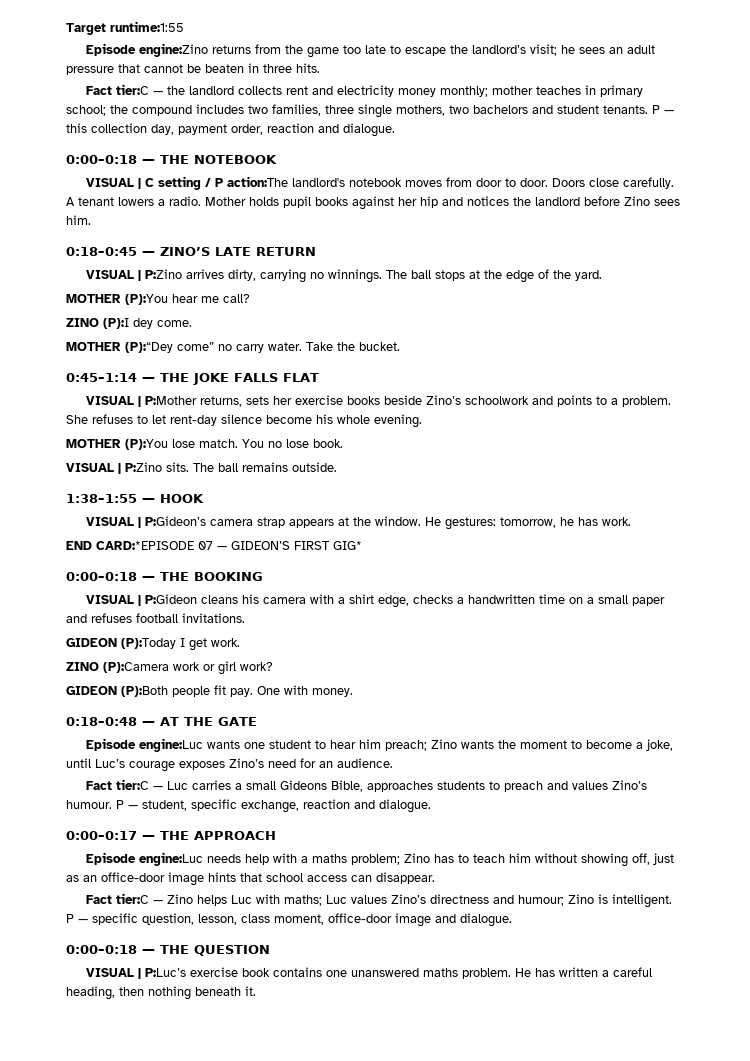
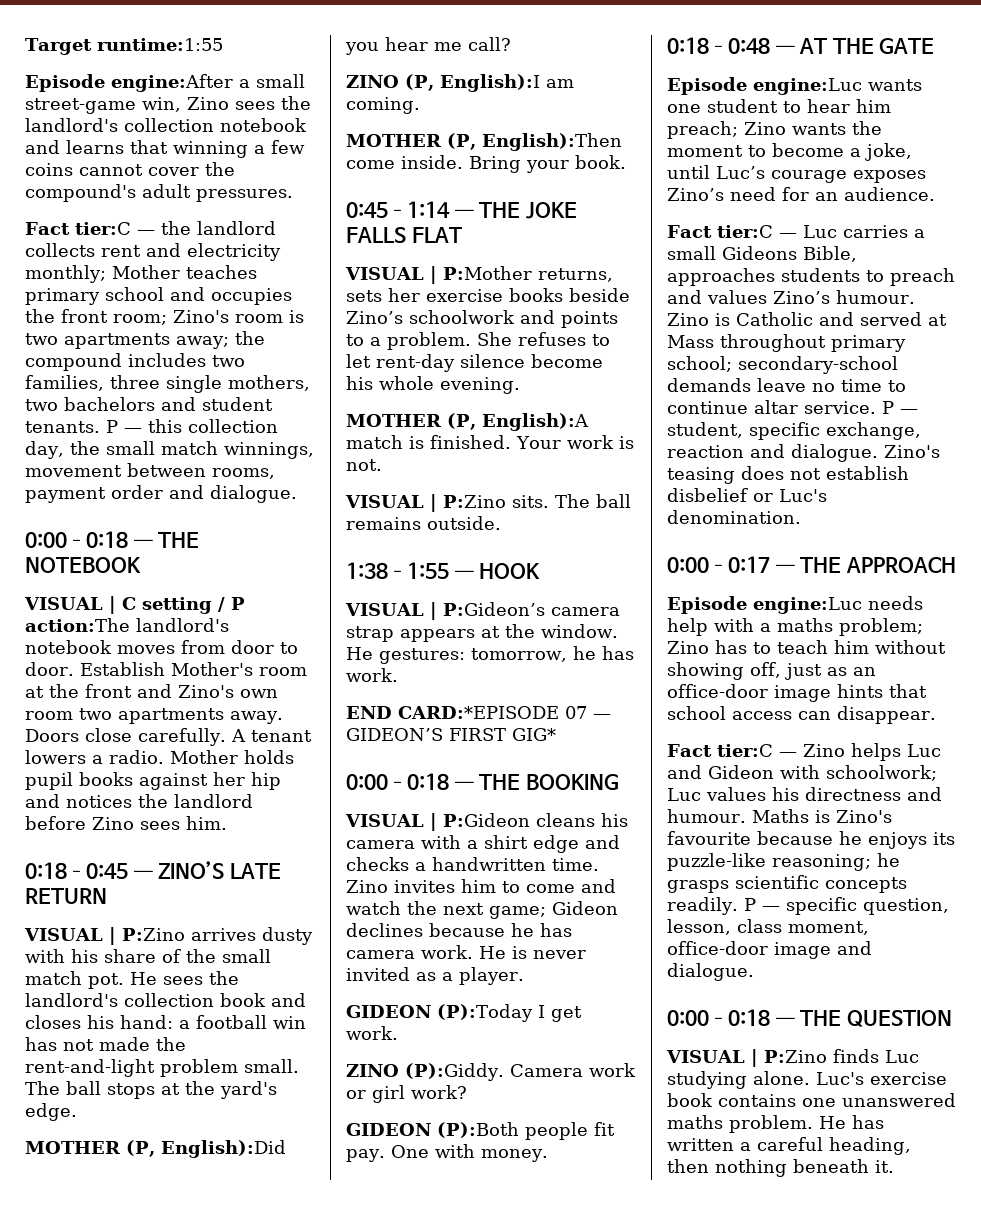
- Episode engine:Zino returns from the game too late to escape the landlord’s visit; he sees an adult pressure that cannot be beaten in three hits.
+ Episode engine:After a small street-game win, Zino sees the landlord's collection notebook and learns that winning a few coins cannot cover the compound's adult pressures.
- Fact tier:C — the landlord collects rent and electricity money monthly; mother teaches in primary school; the compound includes two families, three single mothers, two bachelors and student tenants.
+ Fact tier:C — the landlord collects rent and electricity monthly; Mother teaches primary school and occupies the front room; Zino's room is two apartments away; the compound includes two families, three single mothers, two bachelors and student tenants.
- P — this collection day, payment order, reaction and dialogue.
+ P — this collection day, the small match winnings, movement between rooms, payment order and dialogue.
+ Establish Mother's room at the front and Zino's own room two apartments away.
- VISUAL | P:Zino arrives dirty, carrying no winnings.
+ VISUAL | P:Zino arrives dusty with his share of the small match pot. He sees the landlord's collection book and closes his hand: a football win has not made the rent-and-light problem small.
- The ball stops at the edge of the yard.
- MOTHER (P):You hear me call?
- ZINO (P):I dey come.
- MOTHER (P):“Dey come” no carry water. Take the bucket.
+ The ball stops at the yard's edge.
+ MOTHER (P, English):Did you hear me call?
+ ZINO (P, English):I am coming.
+ MOTHER (P, English):Then come inside. Bring your book.
- MOTHER (P):You lose match. You no lose book.
+ MOTHER (P, English):A match is finished. Your work is not.
- VISUAL | P:Gideon cleans his camera with a shirt edge, checks a handwritten time on a small paper and refuses football invitations.
+ VISUAL | P:Gideon cleans his camera with a shirt edge and checks a handwritten time. Zino invites him to come and watch the next game; Gideon declines because he has camera work. He is never invited as a player.
- ZINO (P):Camera work or girl work?
+ ZINO (P):Giddy. Camera work or girl work?
+ Zino is Catholic and served at Mass throughout primary school; secondary-school demands leave no time to continue altar service.
+ Zino's teasing does not establish disbelief or Luc's denomination.
- Fact tier:C — Zino helps Luc with maths; Luc values Zino’s directness and humour; Zino is intelligent.
+ Fact tier:C — Zino helps Luc and Gideon with schoolwork; Luc values his directness and humour. Maths is Zino's favourite because he enjoys its puzzle-like reasoning; he grasps scientific concepts readily.
- VISUAL | P:Luc’s exercise book contains one unanswered maths problem.
+ VISUAL | P:Zino finds Luc studying alone. Luc's exercise book contains one unanswered maths problem.

